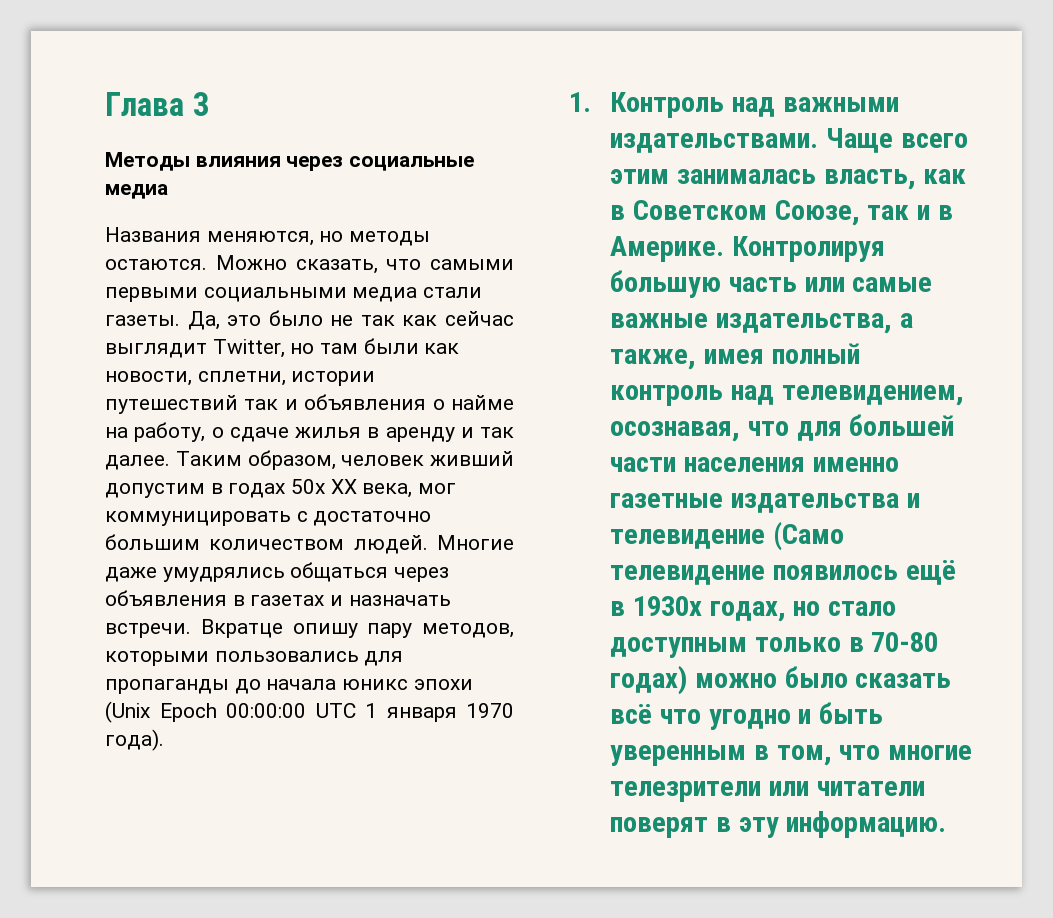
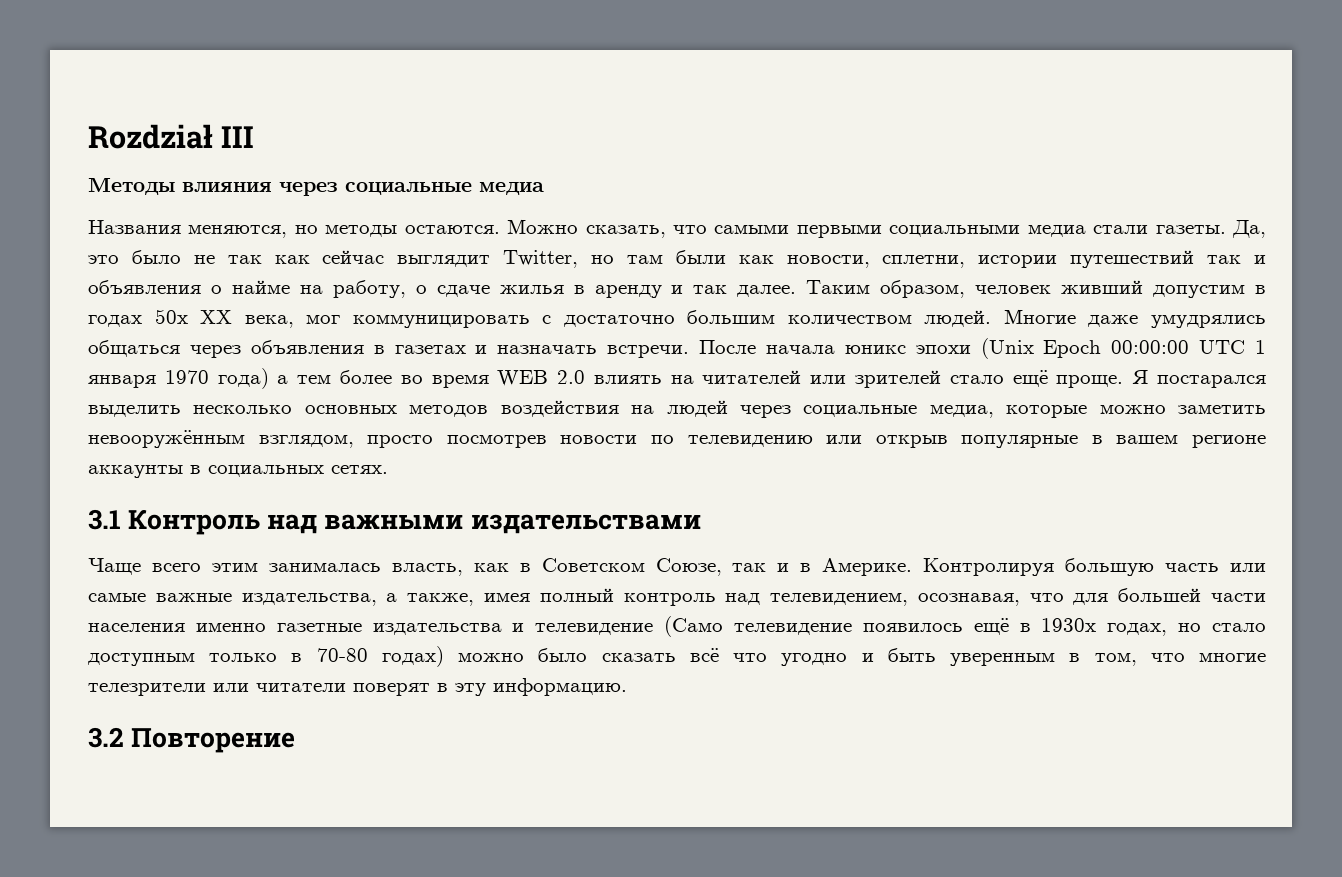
- Глава 3
+ Rozdział III
- Вкратце опишу пару методов, которыми пользовались для пропаганды до начала юникс эпохи (Unix Epoch 00:00:00 UTC 1 января 1970 года).
- 1. Контроль над важными издательствами. Чаще всего этим занималась власть, как в Советском Союзе, так и в Америке.
+ После начала юникс эпохи (Unix Epoch 00:00:00 UTC 1 января 1970 года) а тем более во время WEB 2.0 влиять на читателей или зрителей стало ещё проще. Я постарался выделить несколько основных методов воздействия на людей через социальные медиа, которые можно заметить невооружённым взглядом, просто посмотрев новости по телевидению или открыв популярные в вашем регионе аккаунты в социальных сетях.
+ 3.1 Контроль над важными издательствами
+ Чаще всего этим занималась власть, как в Советском Союзе, так и в Америке.
+ 3.2 Повторение

